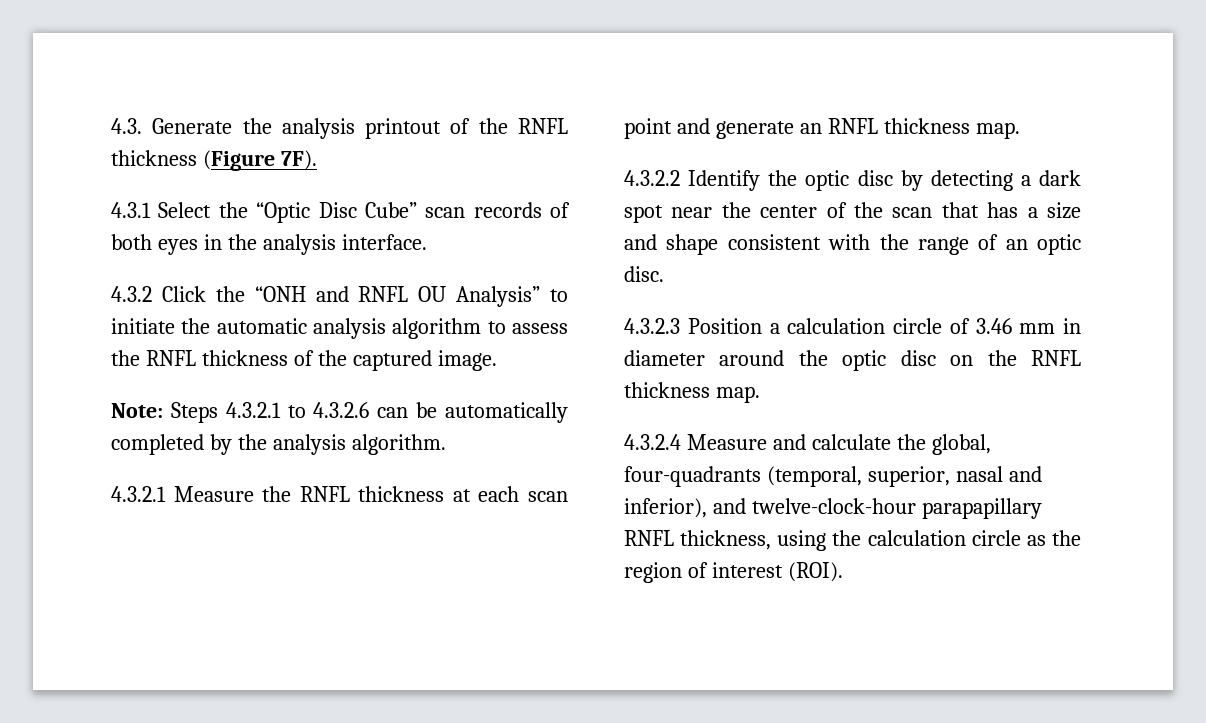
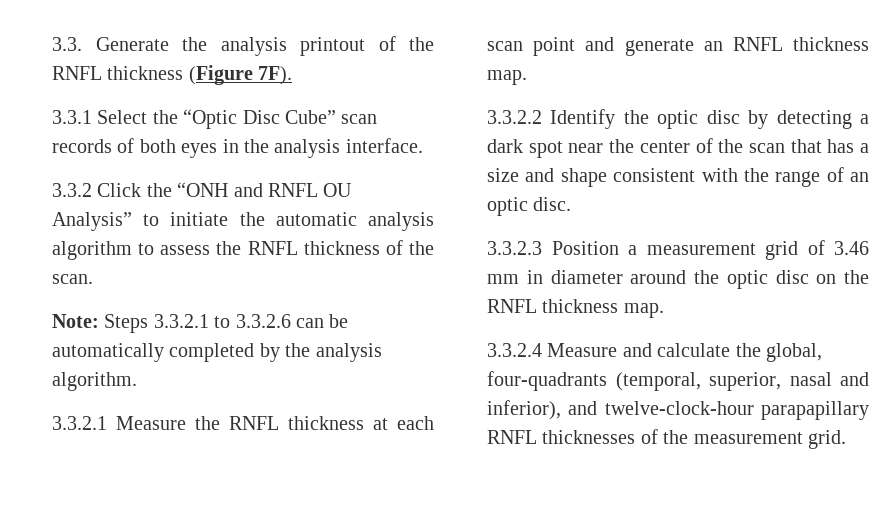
- 4.3. Generate the analysis printout of the RNFL thickness (Figure 7F).
+ 3.3. Generate the analysis printout of the RNFL thickness (Figure 7F).
- 4.3.1 Select the “Optic Disc Cube” scan records of both eyes in the analysis interface.
+ 3.3.1 Select the “Optic Disc Cube” scan records of both eyes in the analysis interface.
- 4.3.2 Click the “ONH and RNFL OU Analysis” to initiate the automatic analysis algorithm to assess the RNFL thickness of the captured image.
+ 3.3.2 Click the “ONH and RNFL OU Analysis” to initiate the automatic analysis algorithm to assess the RNFL thickness of the scan.
- Note: Steps 4.3.2.1 to 4.3.2.6 can be automatically completed by the analysis algorithm.
+ Note: Steps 3.3.2.1 to 3.3.2.6 can be automatically completed by the analysis algorithm.
- 4.3.2.1 Measure the RNFL thickness at each scan point and generate an RNFL thickness map.
+ 3.3.2.1 Measure the RNFL thickness at each scan point and generate an RNFL thickness map.
- 4.3.2.2 Identify the optic disc by detecting a dark spot near the center of the scan that has a size and shape consistent with the range of an optic disc.
+ 3.3.2.2 Identify the optic disc by detecting a dark spot near the center of the scan that has a size and shape consistent with the range of an optic disc.
- 4.3.2.3 Position a calculation circle of 3.46 mm in diameter around the optic disc on the RNFL thickness map.
+ 3.3.2.3 Position a measurement grid of 3.46 mm in diameter around the optic disc on the RNFL thickness map.
- 4.3.2.4 Measure and calculate the global, four-quadrants (temporal, superior, nasal and inferior), and twelve-clock-hour parapapillary RNFL thickness, using the calculation circle as the region of interest (ROI).
+ 3.3.2.4 Measure and calculate the global, four-quadrants (temporal, superior, nasal and inferior), and twelve-clock-hour parapapillary RNFL thicknesses of the measurement grid.

